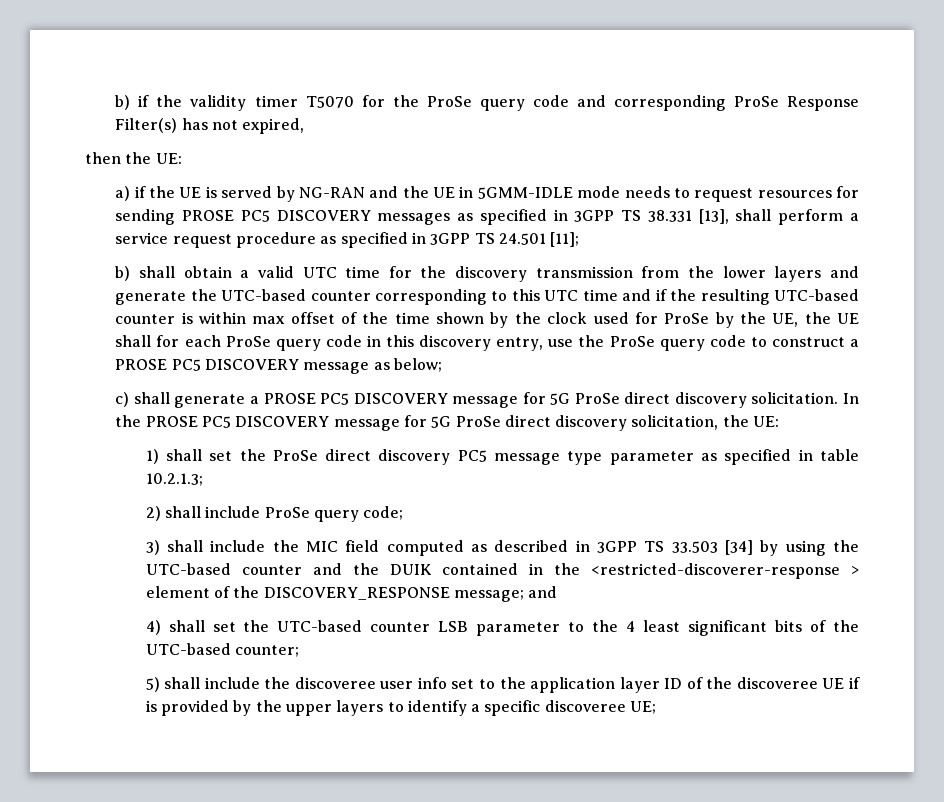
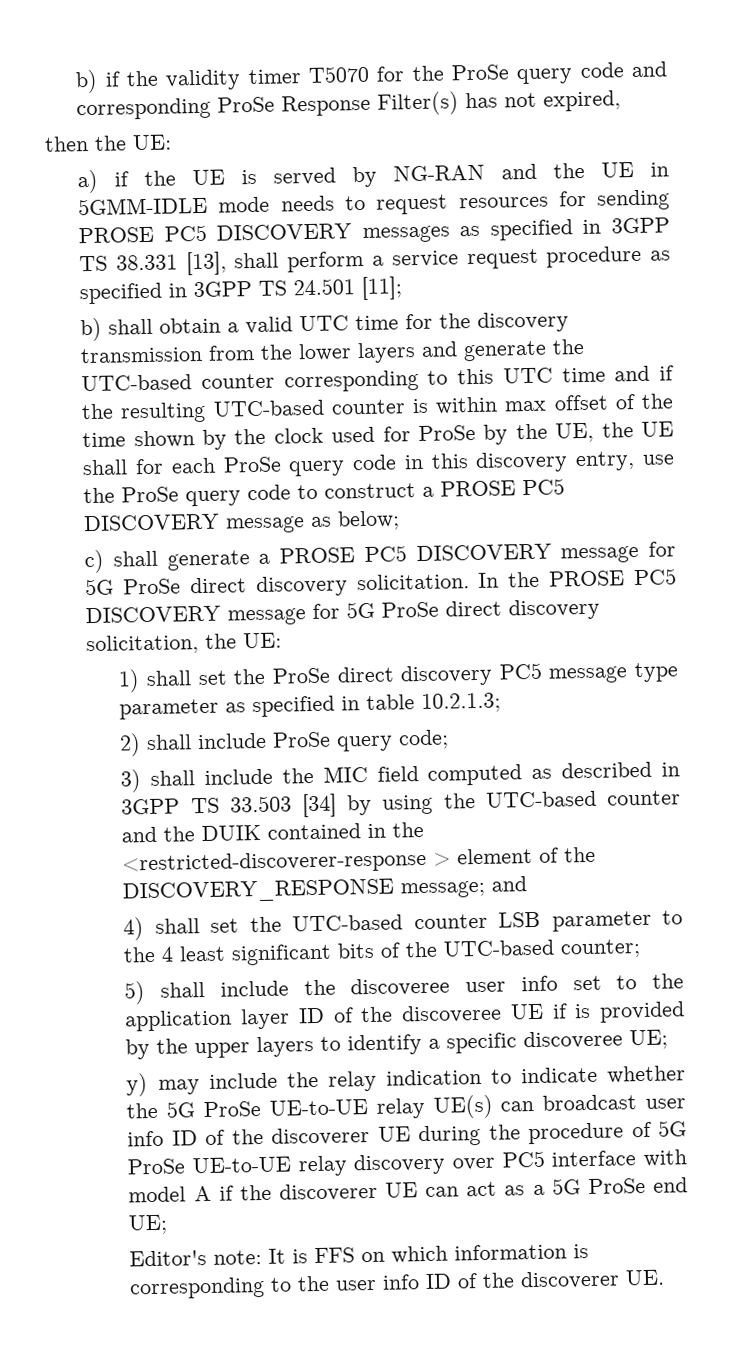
+ y) may include the relay indication to indicate whether the 5G ProSe UE-to-UE relay UE(s) can broadcast user info ID of the discoverer UE during the procedure of 5G ProSe UE-to-UE relay discovery over PC5 interface with model A if the discoverer UE can act as a 5G ProSe end UE;
+ Editor's note: It is FFS on which information is corresponding to the user info ID of the discoverer UE.

